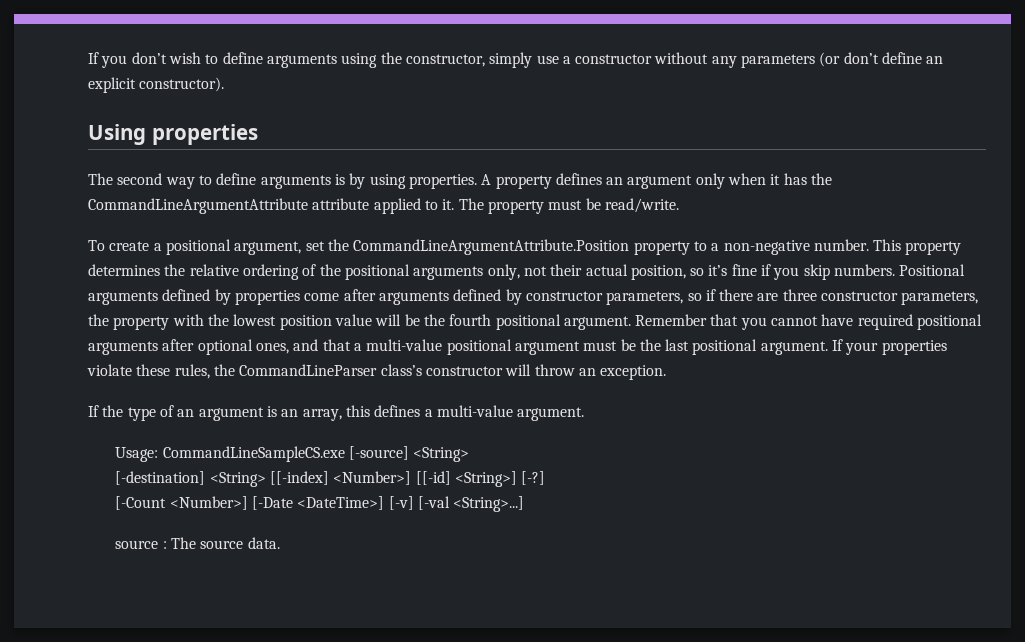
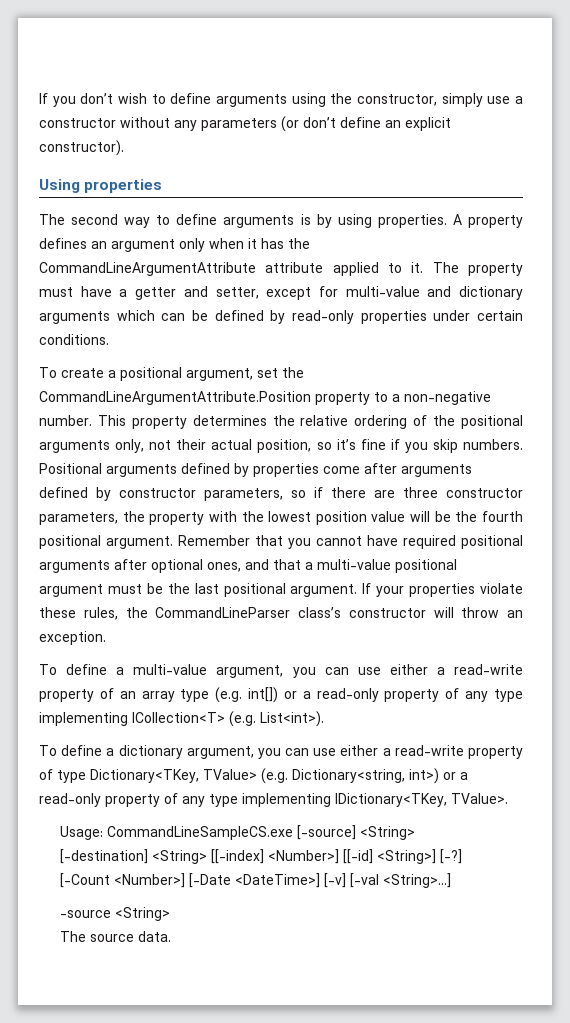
- The property must be read/write.
+ The property must have a getter and setter, except for multi-value and dictionary arguments which can be defined by read-only properties under certain conditions.
- If the type of an argument is an array, this defines a multi-value argument.
+ To define a multi-value argument, you can use either a read-write property of an array type (e.g. int[]) or a read-only property of any type implementing ICollection<T> (e.g. List<int>).
+ To define a dictionary argument, you can use either a read-write property of type Dictionary<TKey, TValue> (e.g. Dictionary<string, int>) or a read-only property of any type implementing IDictionary<TKey, TValue>.
- source : The source data.
+ -source <String>
+ The source data.

